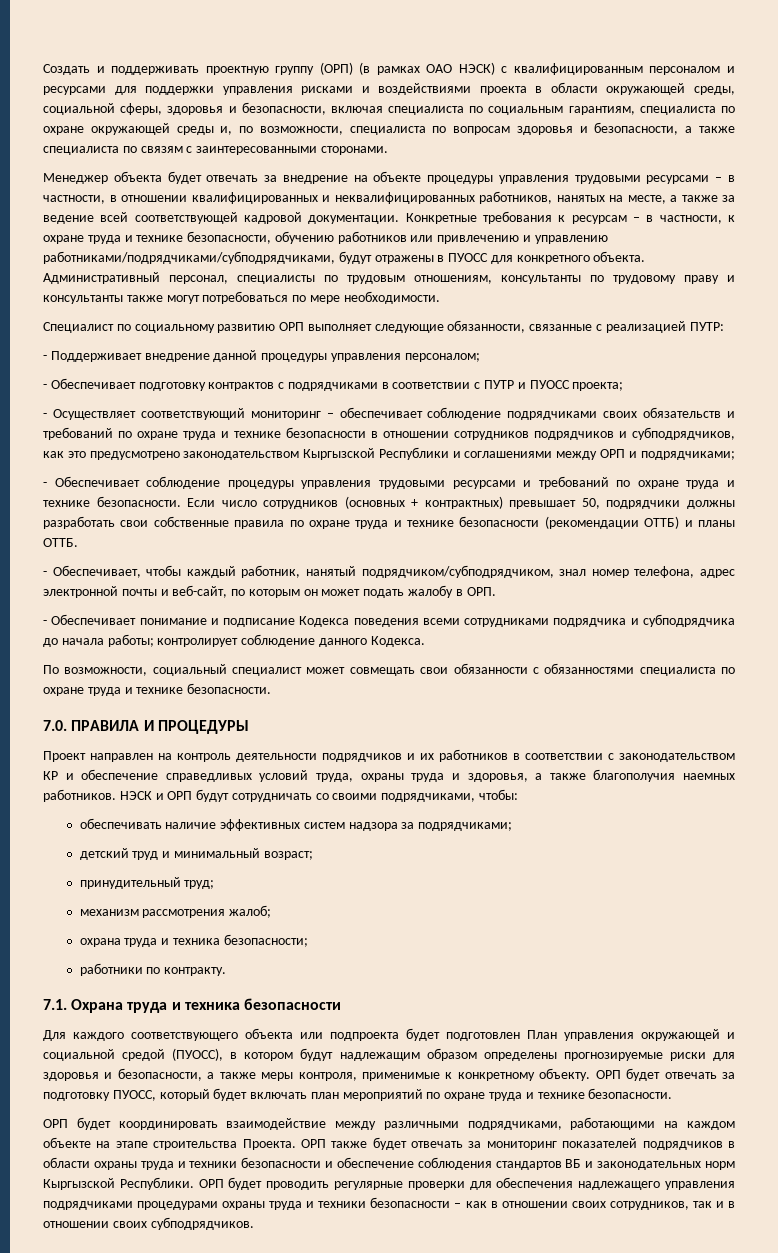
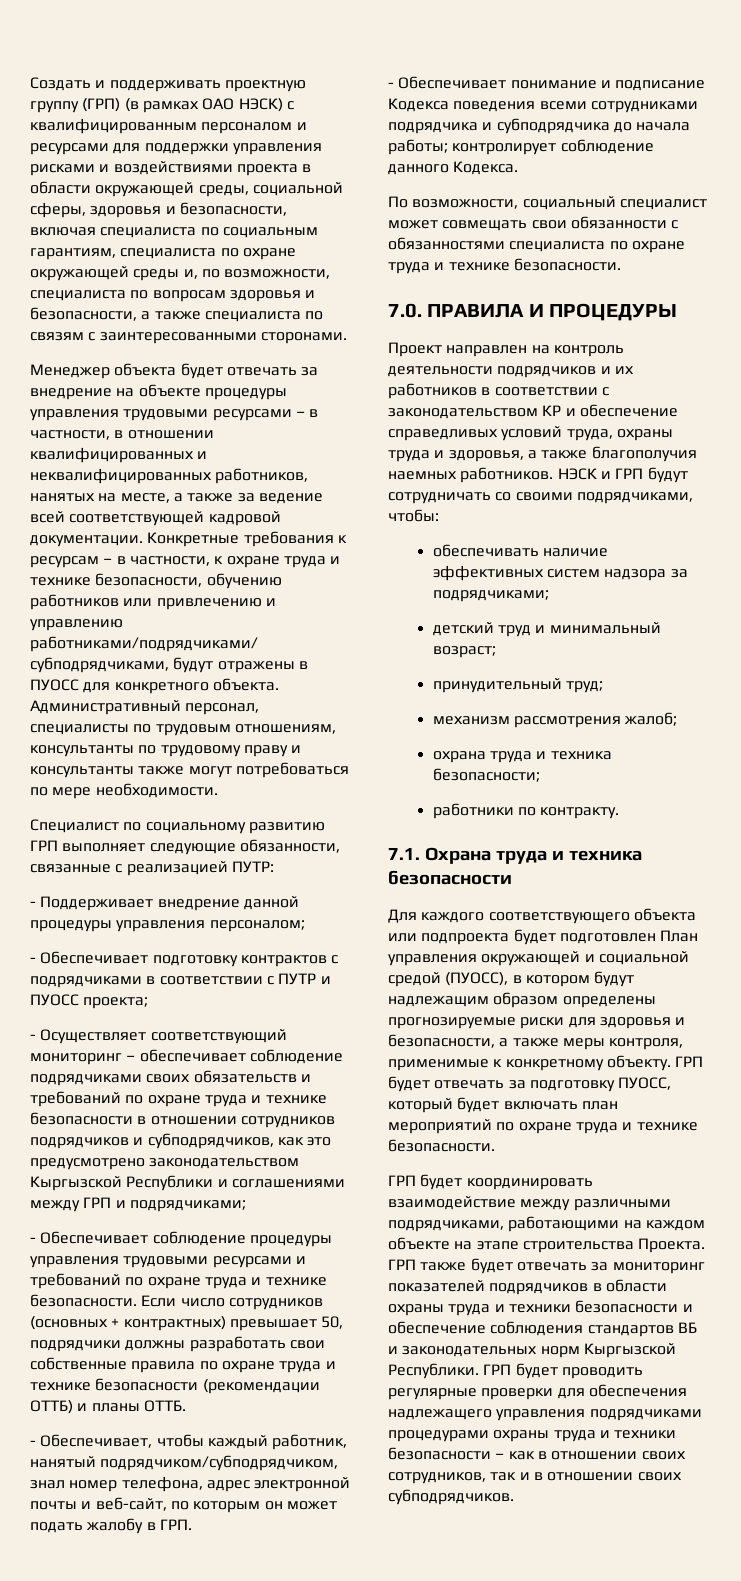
- Создать и поддерживать проектную группу (ОРП) (в рамках ОАО НЭСК) с квалифицированным персоналом и ресурсами для поддержки управления рисками и воздействиями проекта в области окружающей среды, социальной сферы, здоровья и безопасности, включая специалиста по социальным гарантиям, специалиста по охране окружающей среды и, по возможности, специалиста по вопросам здоровья и безопасности, а также специалиста по связям с заинтересованными сторонами.
+ Создать и поддерживать проектную группу (ГРП) (в рамках ОАО НЭСК) с квалифицированным персоналом и ресурсами для поддержки управления рисками и воздействиями проекта в области окружающей среды, социальной сферы, здоровья и безопасности, включая специалиста по социальным гарантиям, специалиста по охране окружающей среды и, по возможности, специалиста по вопросам здоровья и безопасности, а также специалиста по связям с заинтересованными сторонами.
- Специалист по социальному развитию ОРП выполняет следующие обязанности, связанные с реализацией ПУТР:
+ Специалист по социальному развитию ГРП выполняет следующие обязанности, связанные с реализацией ПУТР:
- - Осуществляет соответствующий мониторинг – обеспечивает соблюдение подрядчиками своих обязательств и требований по охране труда и технике безопасности в отношении сотрудников подрядчиков и субподрядчиков, как это предусмотрено законодательством Кыргызской Республики и соглашениями между ОРП и подрядчиками;
+ - Осуществляет соответствующий мониторинг – обеспечивает соблюдение подрядчиками своих обязательств и требований по охране труда и технике безопасности в отношении сотрудников подрядчиков и субподрядчиков, как это предусмотрено законодательством Кыргызской Республики и соглашениями между ГРП и подрядчиками;
- - Обеспечивает, чтобы каждый работник, нанятый подрядчиком/субподрядчиком, знал номер телефона, адрес электронной почты и веб-сайт, по которым он может подать жалобу в ОРП.
+ - Обеспечивает, чтобы каждый работник, нанятый подрядчиком/субподрядчиком, знал номер телефона, адрес электронной почты и веб-сайт, по которым он может подать жалобу в ГРП.
- НЭСК и ОРП будут сотрудничать со своими подрядчиками, чтобы:
+ НЭСК и ГРП будут сотрудничать со своими подрядчиками, чтобы:
- ОРП будет отвечать за подготовку ПУОСС, который будет включать план мероприятий по охране труда и технике безопасности.
+ ГРП будет отвечать за подготовку ПУОСС, который будет включать план мероприятий по охране труда и технике безопасности.
- ОРП будет координировать взаимодействие между различными подрядчиками, работающими на каждом объекте на этапе строительства Проекта.
+ ГРП будет координировать взаимодействие между различными подрядчиками, работающими на каждом объекте на этапе строительства Проекта.
- ОРП также будет отвечать за мониторинг показателей подрядчиков в области охраны труда и техники безопасности и обеспечение соблюдения стандартов ВБ и законодательных норм Кыргызской Республики.
+ ГРП также будет отвечать за мониторинг показателей подрядчиков в области охраны труда и техники безопасности и обеспечение соблюдения стандартов ВБ и законодательных норм Кыргызской Республики.
- ОРП будет проводить регулярные проверки для обеспечения надлежащего управления подрядчиками процедурами охраны труда и техники безопасности – как в отношении своих сотрудников, так и в отношении своих субподрядчиков.
+ ГРП будет проводить регулярные проверки для обеспечения надлежащего управления подрядчиками процедурами охраны труда и техники безопасности – как в отношении своих сотрудников, так и в отношении своих субподрядчиков.

